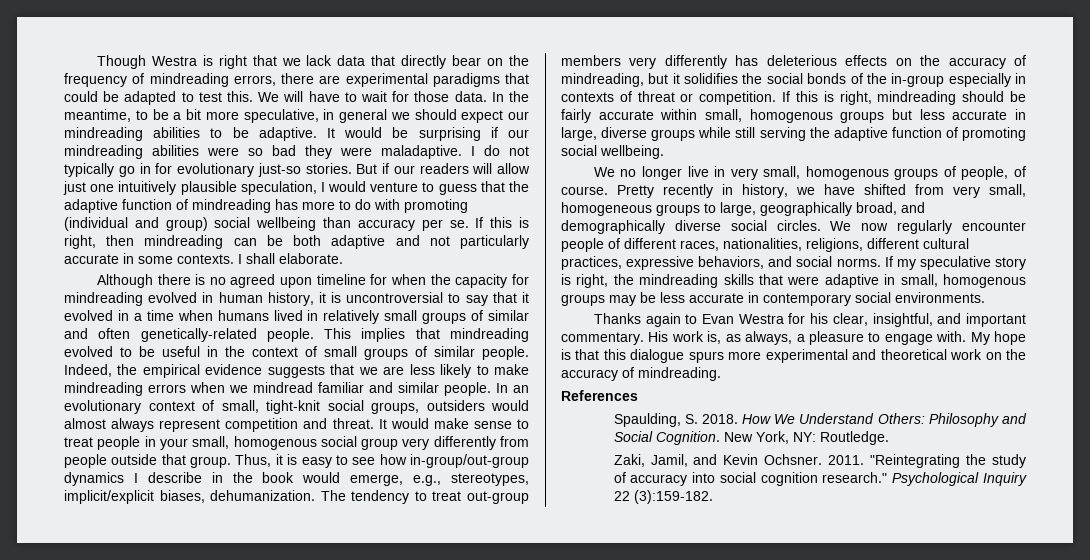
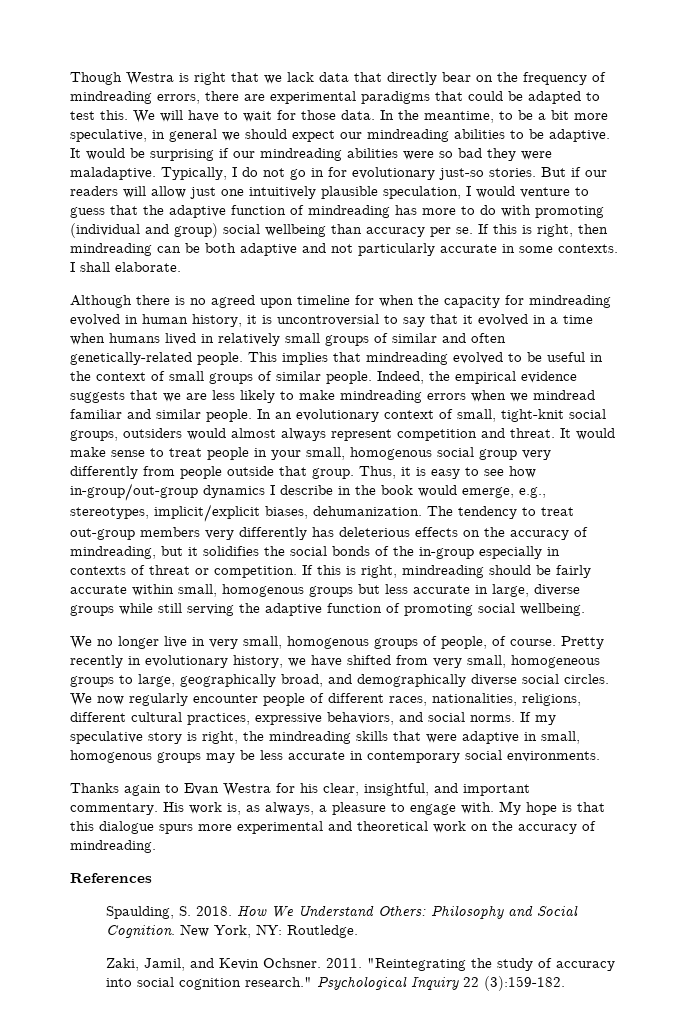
- I do not typically go in for evolutionary just-so stories.
+ Typically, I do not go in for evolutionary just-so stories.
- Pretty recently in history, we have shifted from very small, homogeneous groups to large, geographically broad, and demographically diverse social circles.
+ Pretty recently in evolutionary history, we have shifted from very small, homogeneous groups to large, geographically broad, and demographically diverse social circles.

